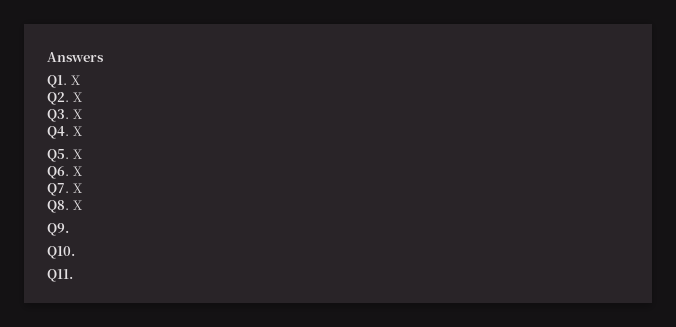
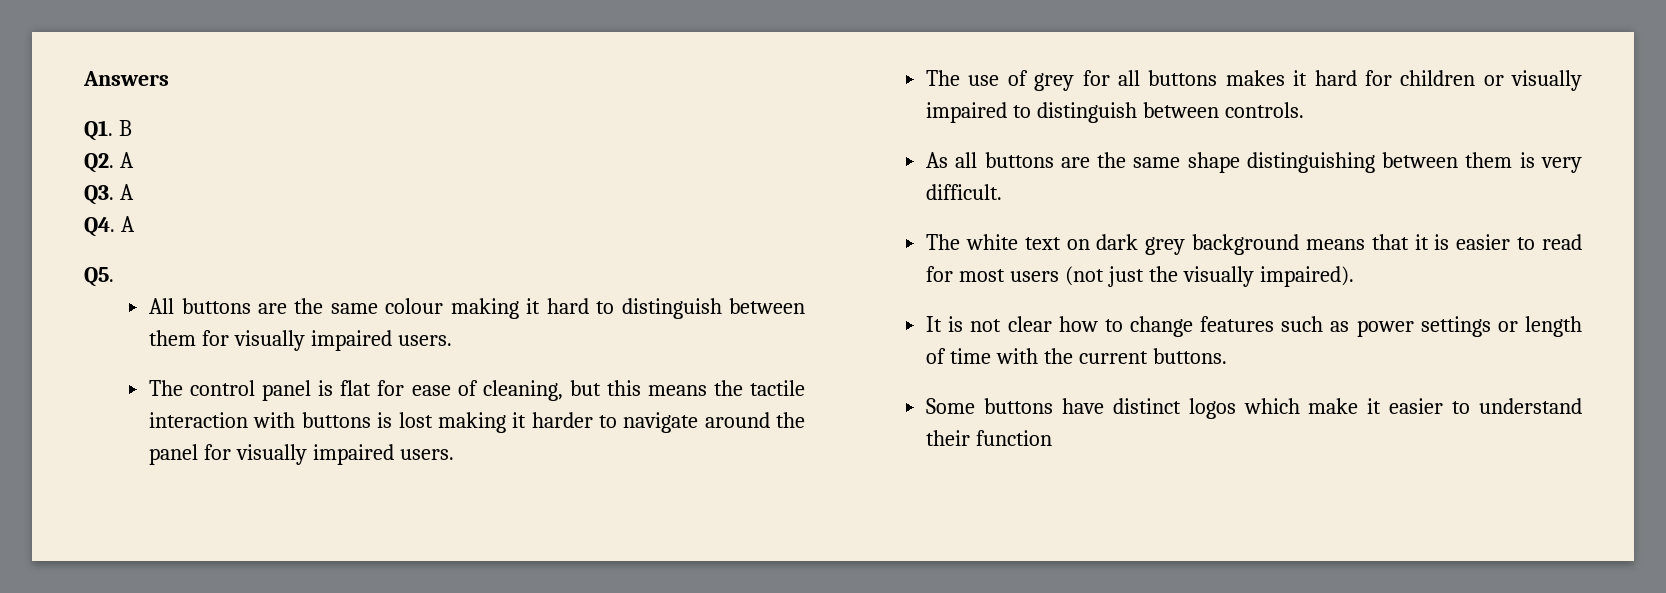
- Q1. X
+ Q1. B
- Q2. X
+ Q2. A
- Q3. X
+ Q3. A
- Q4. X
+ Q4. A
- Q5. X
- Q6. X
- Q7. X
- Q8. X
- Q9.
- Q10.
- Q11.
+ Q5.
+ All buttons are the same colour making it hard to distinguish between them for visually impaired users.
+ The control panel is flat for ease of cleaning, but this means the tactile interaction with buttons is lost making it harder to navigate around the panel for visually impaired users.
+ The use of grey for all buttons makes it hard for children or visually impaired to distinguish between controls.
+ As all buttons are the same shape distinguishing between them is very difficult.
+ The white text on dark grey background means that it is easier to read for most users (not just the visually impaired).
+ It is not clear how to change features such as power settings or length of time with the current buttons.
+ Some buttons have distinct logos which make it easier to understand their function

